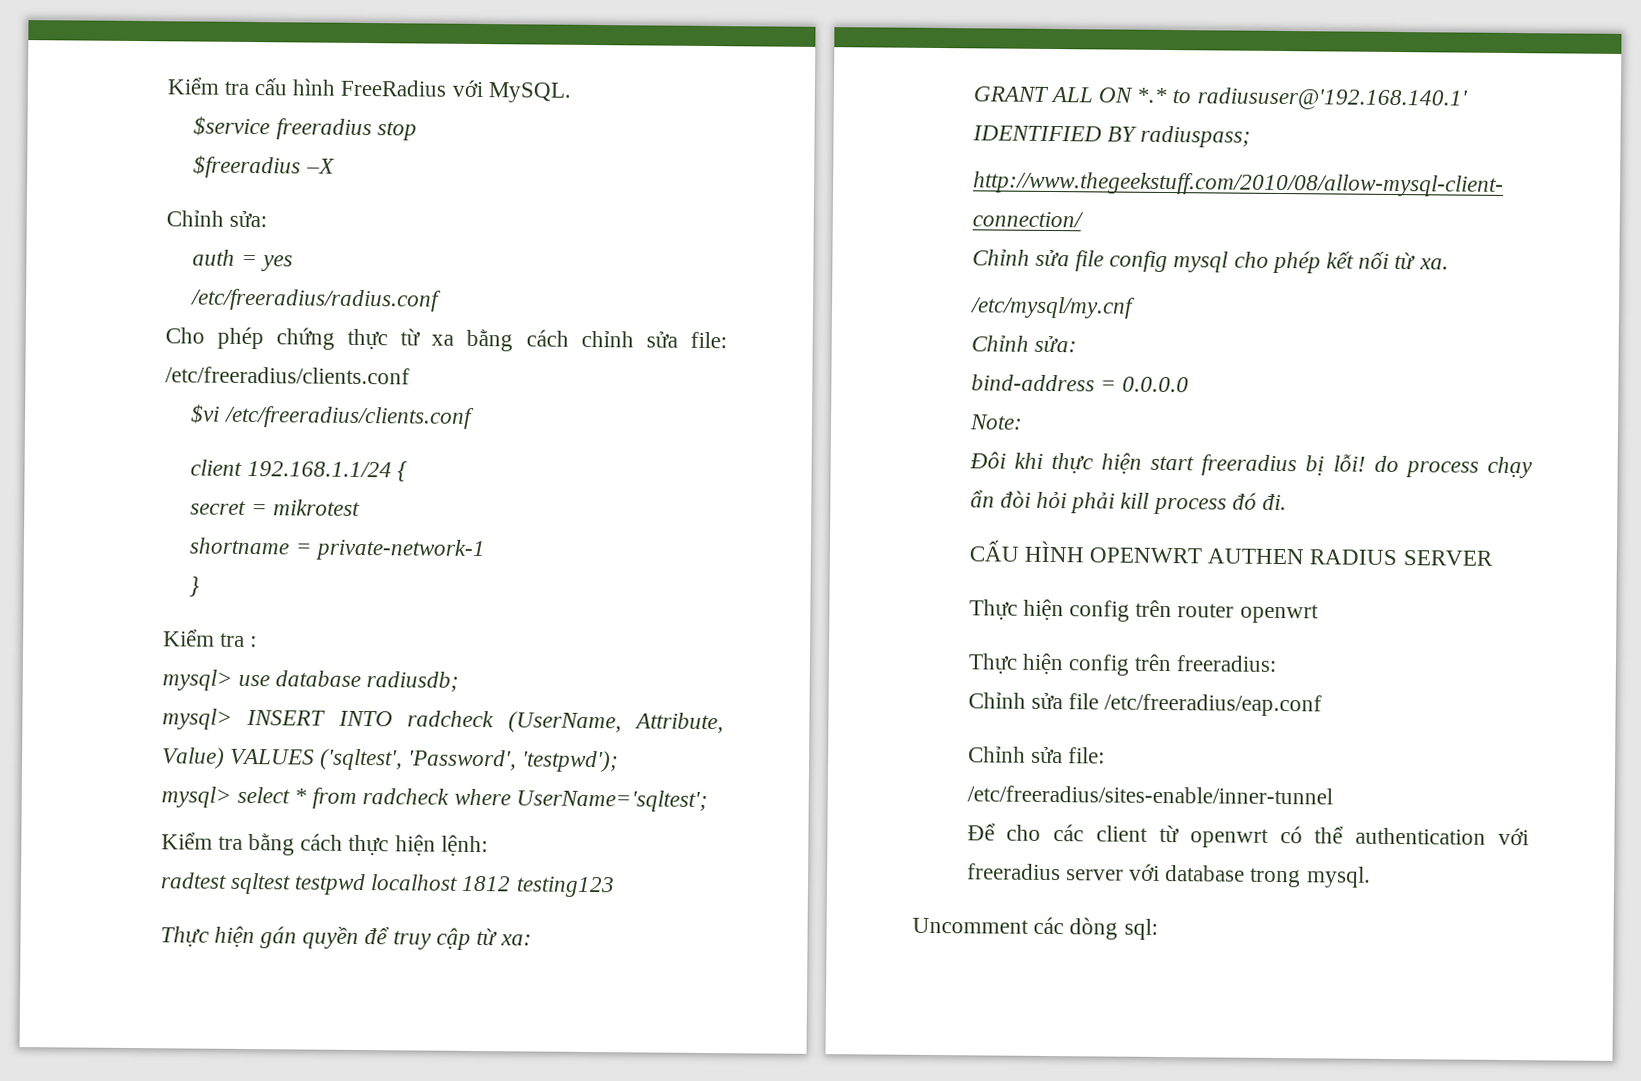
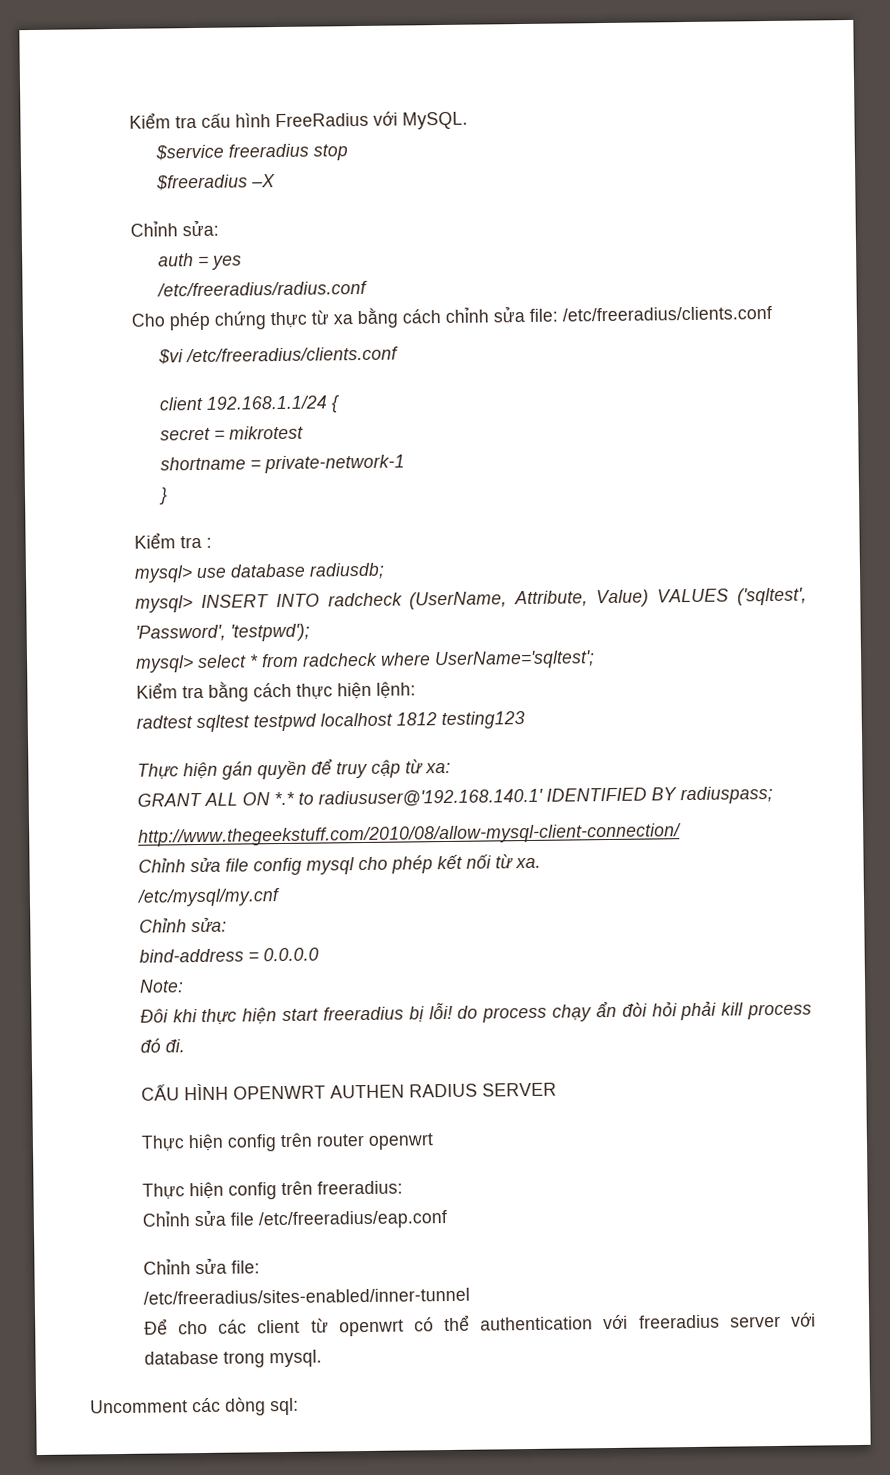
- /etc/freeradius/sites-enable/inner-tunnel
+ /etc/freeradius/sites-enabled/inner-tunnel

